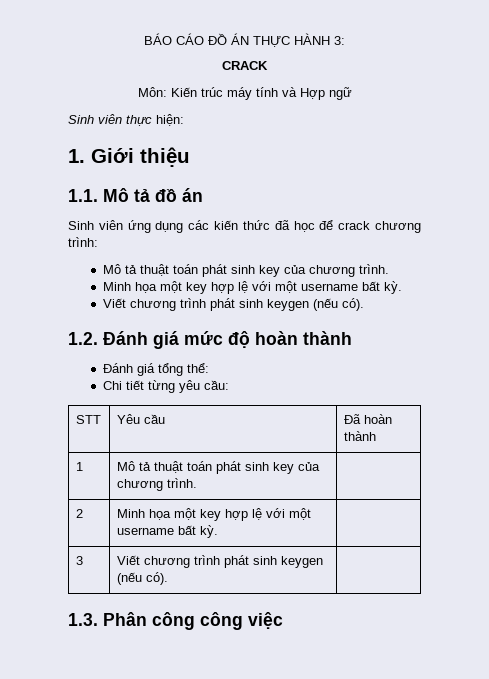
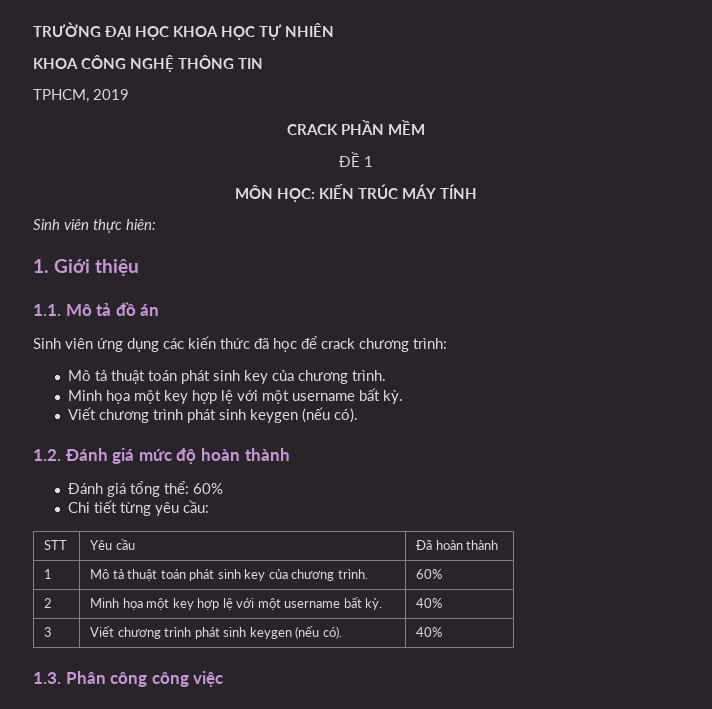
- BÁO CÁO ĐỒ ÁN THỰC HÀNH 3:
- CRACK
- Môn: Kiến trúc máy tính và Hợp ngữ
+ TRƯỜNG ĐẠI HỌC KHOA HỌC TỰ NHIÊN
+ KHOA CÔNG NGHỆ THÔNG TIN
+ TPHCM, 2019
+ CRACK PHẦN MỀM
+ ĐỀ 1
+ MÔN HỌC: KIẾN TRÚC MÁY TÍNH
- Sinh viên thực hiện:
+ Sinh viên thực hiên:
- Đánh giá tổng thể:
+ Đánh giá tổng thể: 60%
- 1 | Mô tả thuật toán phát sinh key của chương trình. |
+ 1 | Mô tả thuật toán phát sinh key của chương trình. | 60%
- 2 | Minh họa một key hợp lệ với một username bất kỳ. |
+ 2 | Minh họa một key hợp lệ với một username bất kỳ. | 40%
- 3 | Viết chương trình phát sinh keygen (nếu có). |
+ 3 | Viết chương trình phát sinh keygen (nếu có). | 40%

